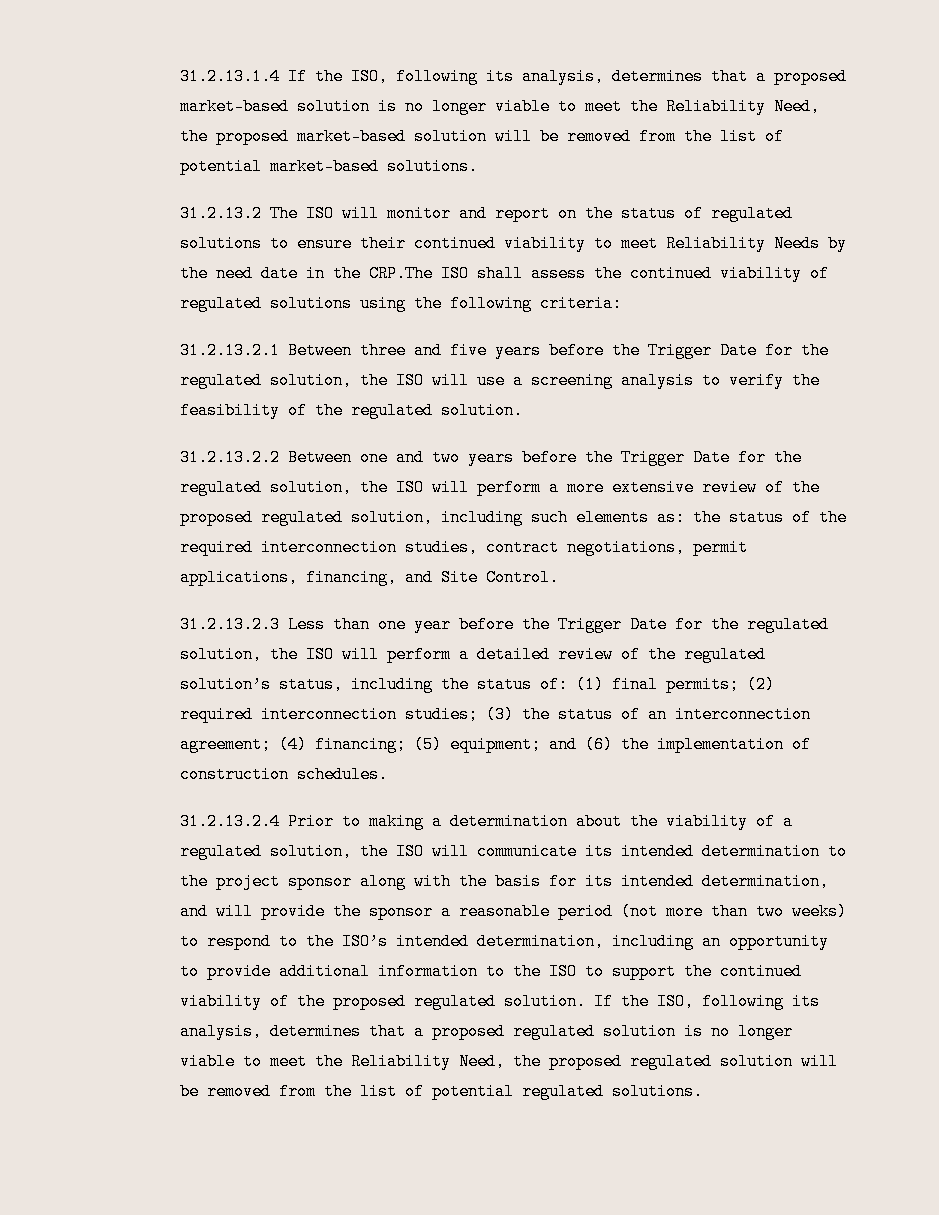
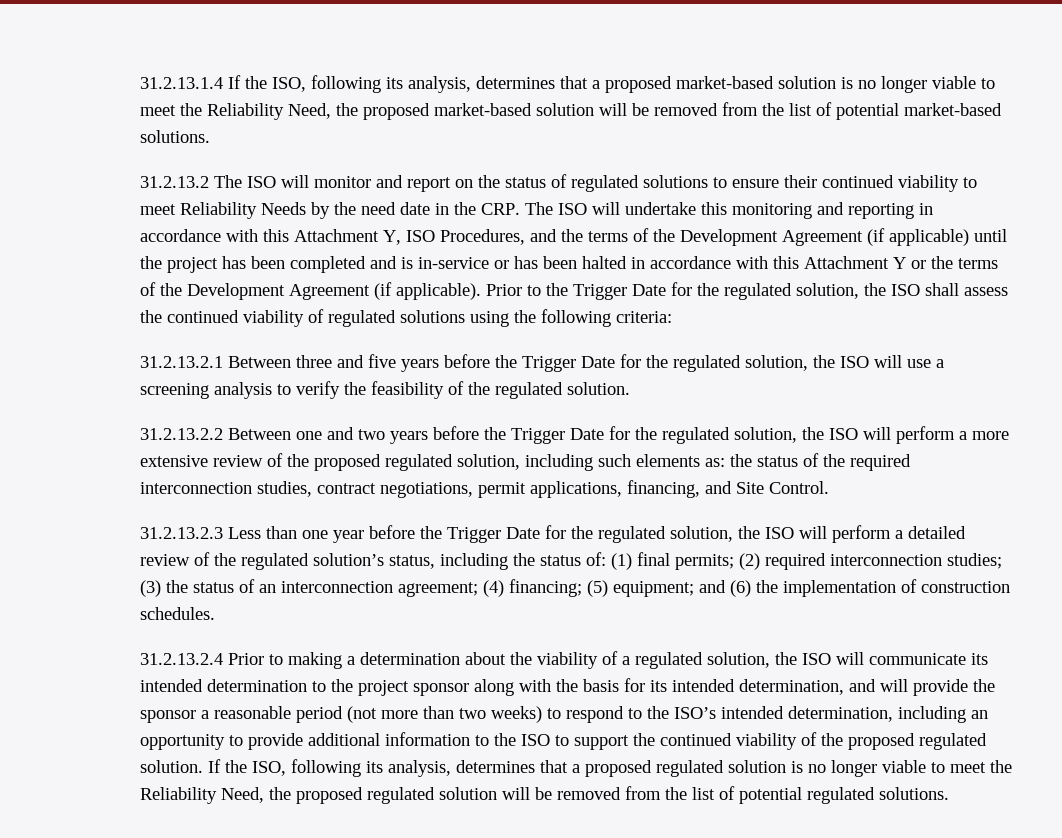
- 31.2.13.2 The ISO will monitor and report on the status of regulated solutions to ensure their continued viability to meet Reliability Needs by the need date in the CRP.The ISO shall assess the continued viability of regulated solutions using the following criteria:
+ 31.2.13.2 The ISO will monitor and report on the status of regulated solutions to ensure their continued viability to meet Reliability Needs by the need date in the CRP. The ISO will undertake this monitoring and reporting in accordance with this Attachment Y, ISO Procedures, and the terms of the Development Agreement (if applicable) until the project has been completed and is in-service or has been halted in accordance with this Attachment Y or the terms of the Development Agreement (if applicable). Prior to the Trigger Date for the regulated solution, the ISO shall assess the continued viability of regulated solutions using the following criteria:

